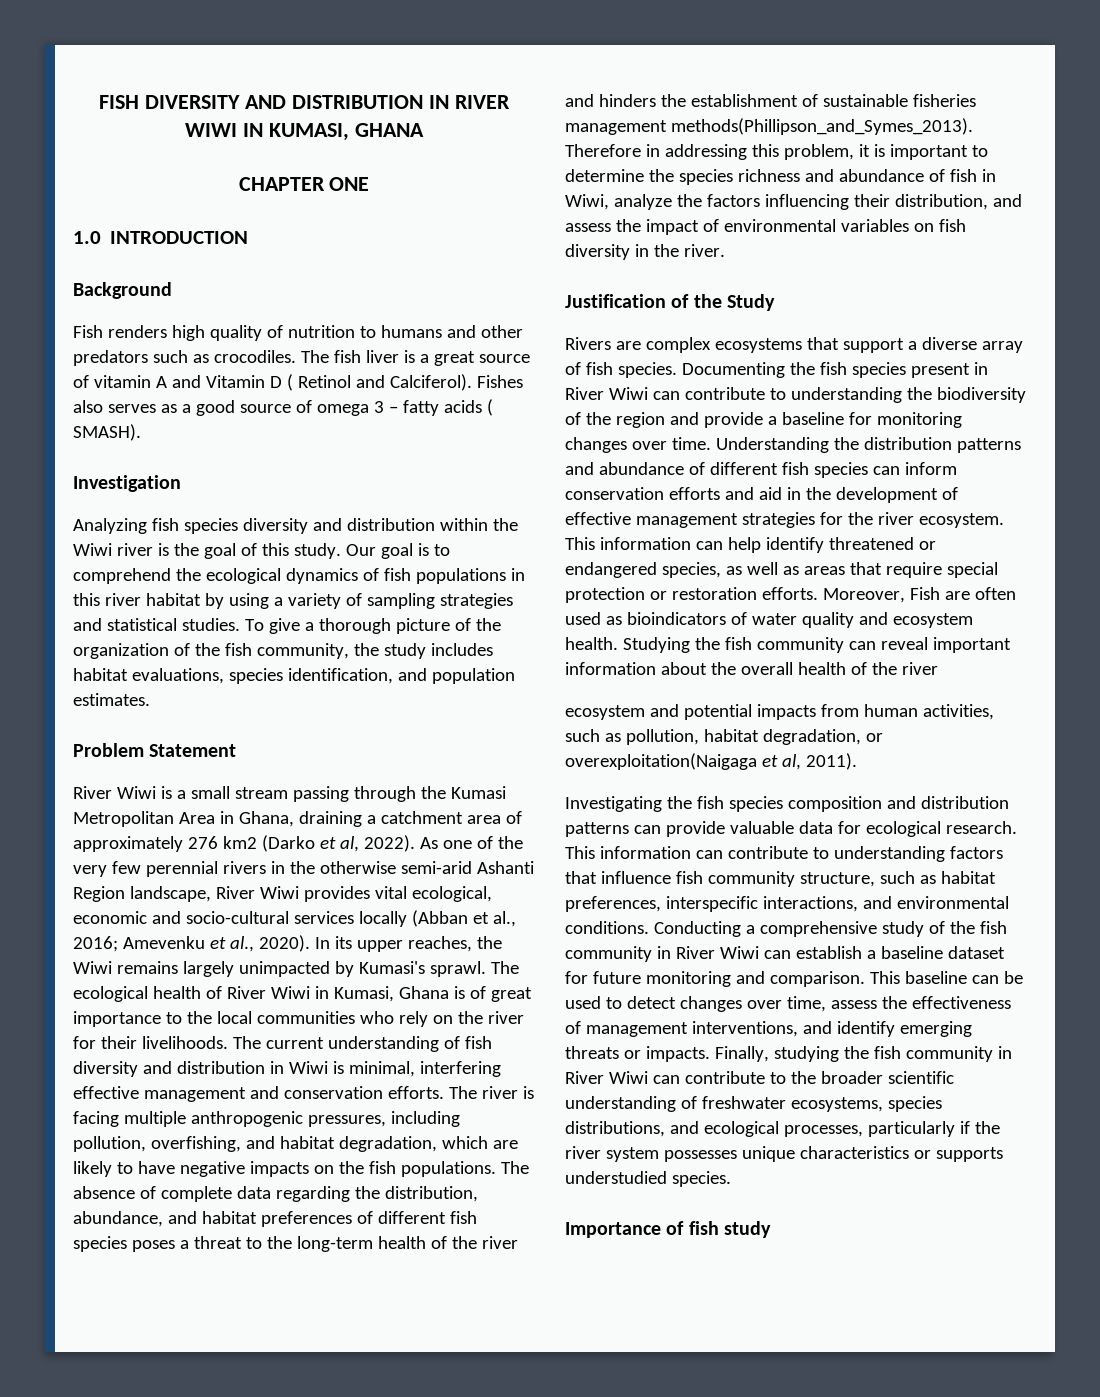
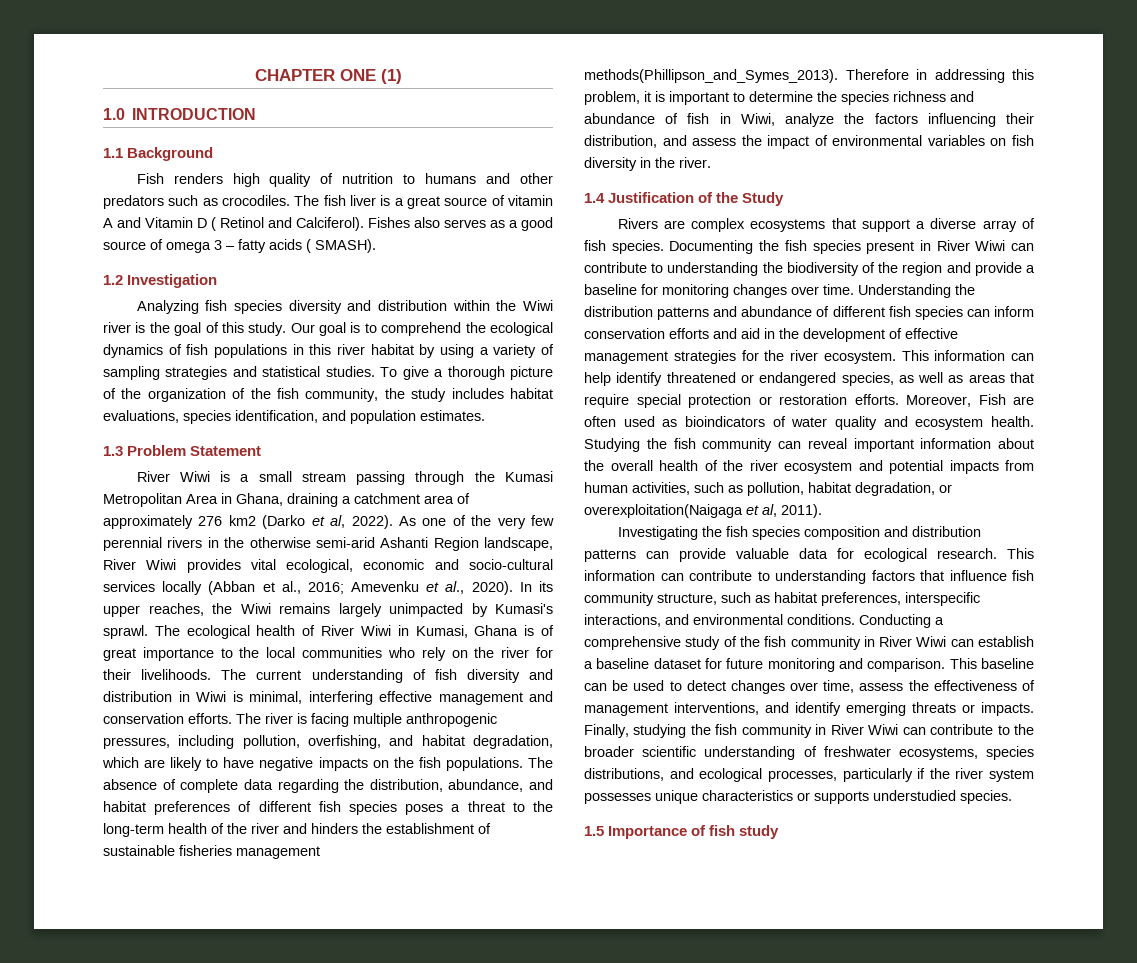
- FISH DIVERSITY AND DISTRIBUTION IN RIVER WIWI IN KUMASI, GHANA
- CHAPTER ONE
+ CHAPTER ONE (1)
- Background
+ 1.1 Background
- Investigation
+ 1.2 Investigation
- Problem Statement
+ 1.3 Problem Statement
- Justification of the Study
+ 1.4 Justification of the Study
- Studying the fish community can reveal important information about the overall health of the river
- ecosystem and potential impacts from human activities, such as pollution, habitat degradation, or overexploitation(Naigaga et al, 2011).
+ Studying the fish community can reveal important information about the overall health of the river ecosystem and potential impacts from human activities, such as pollution, habitat degradation, or overexploitation(Naigaga et al, 2011).
- Importance of fish study
+ 1.5 Importance of fish study

